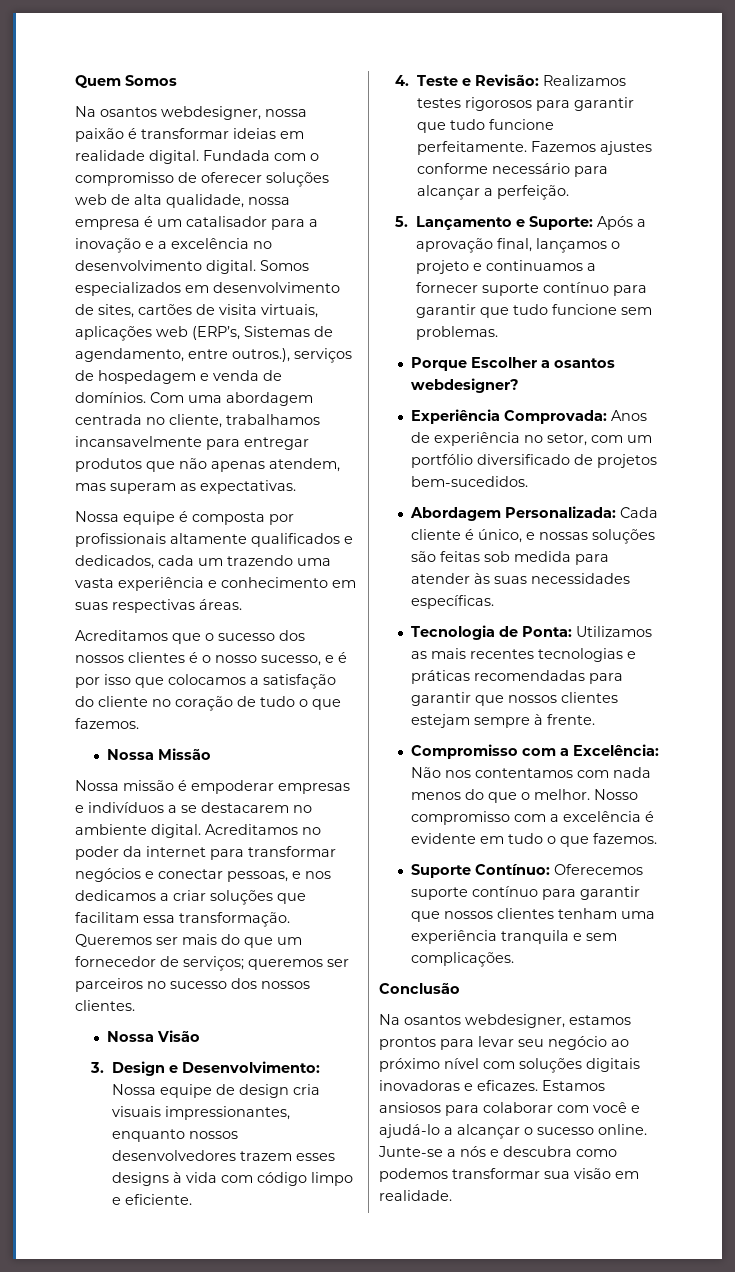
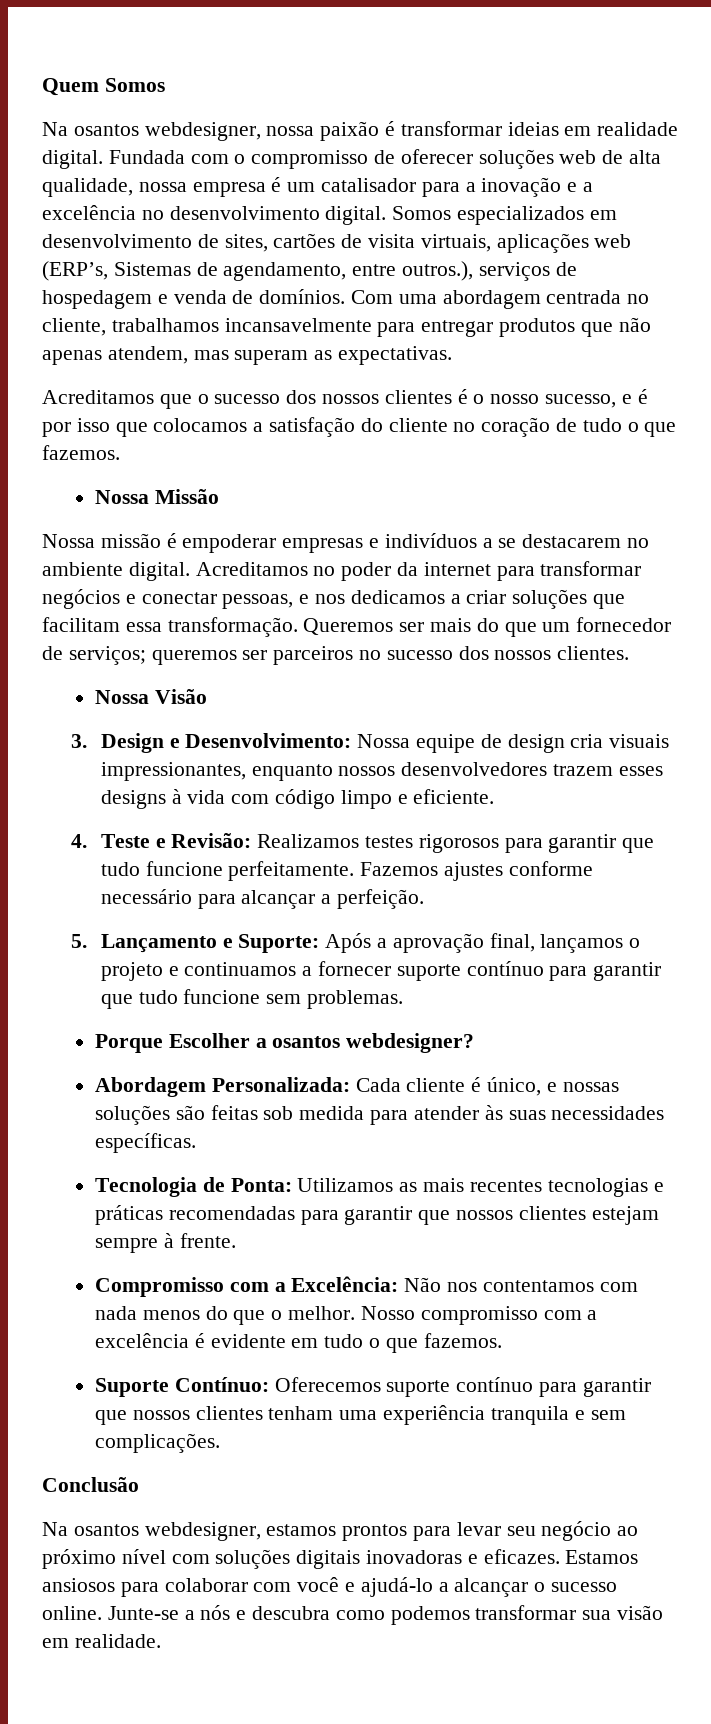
- Nossa equipe é composta por profissionais altamente qualificados e dedicados, cada um trazendo uma vasta experiência e conhecimento em suas respectivas áreas.
- Experiência Comprovada: Anos de experiência no setor, com um portfólio diversificado de projetos bem-sucedidos.

